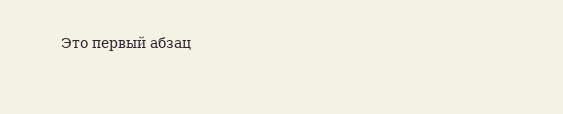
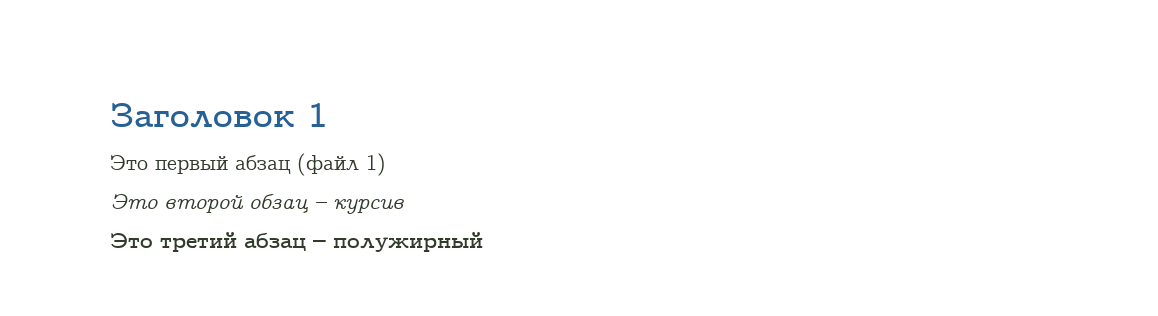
+ Заголовок 1
- Это первый абзац
+ Это первый абзац (файл 1)
+ Это второй обзац – курсив
+ Это третий абзац – полужирный

